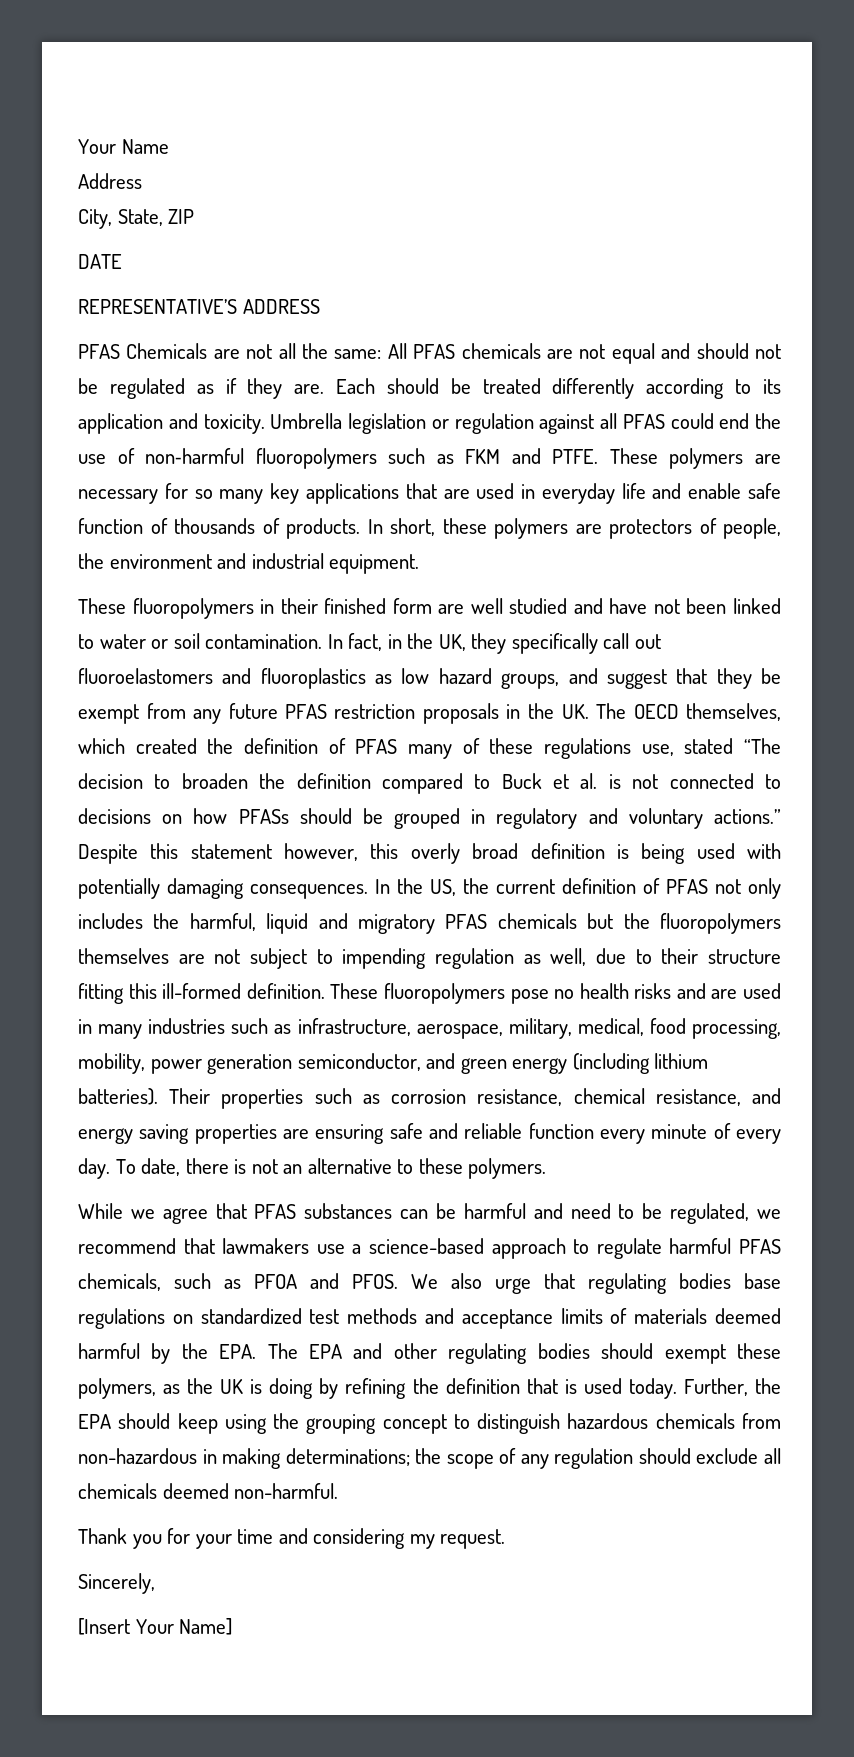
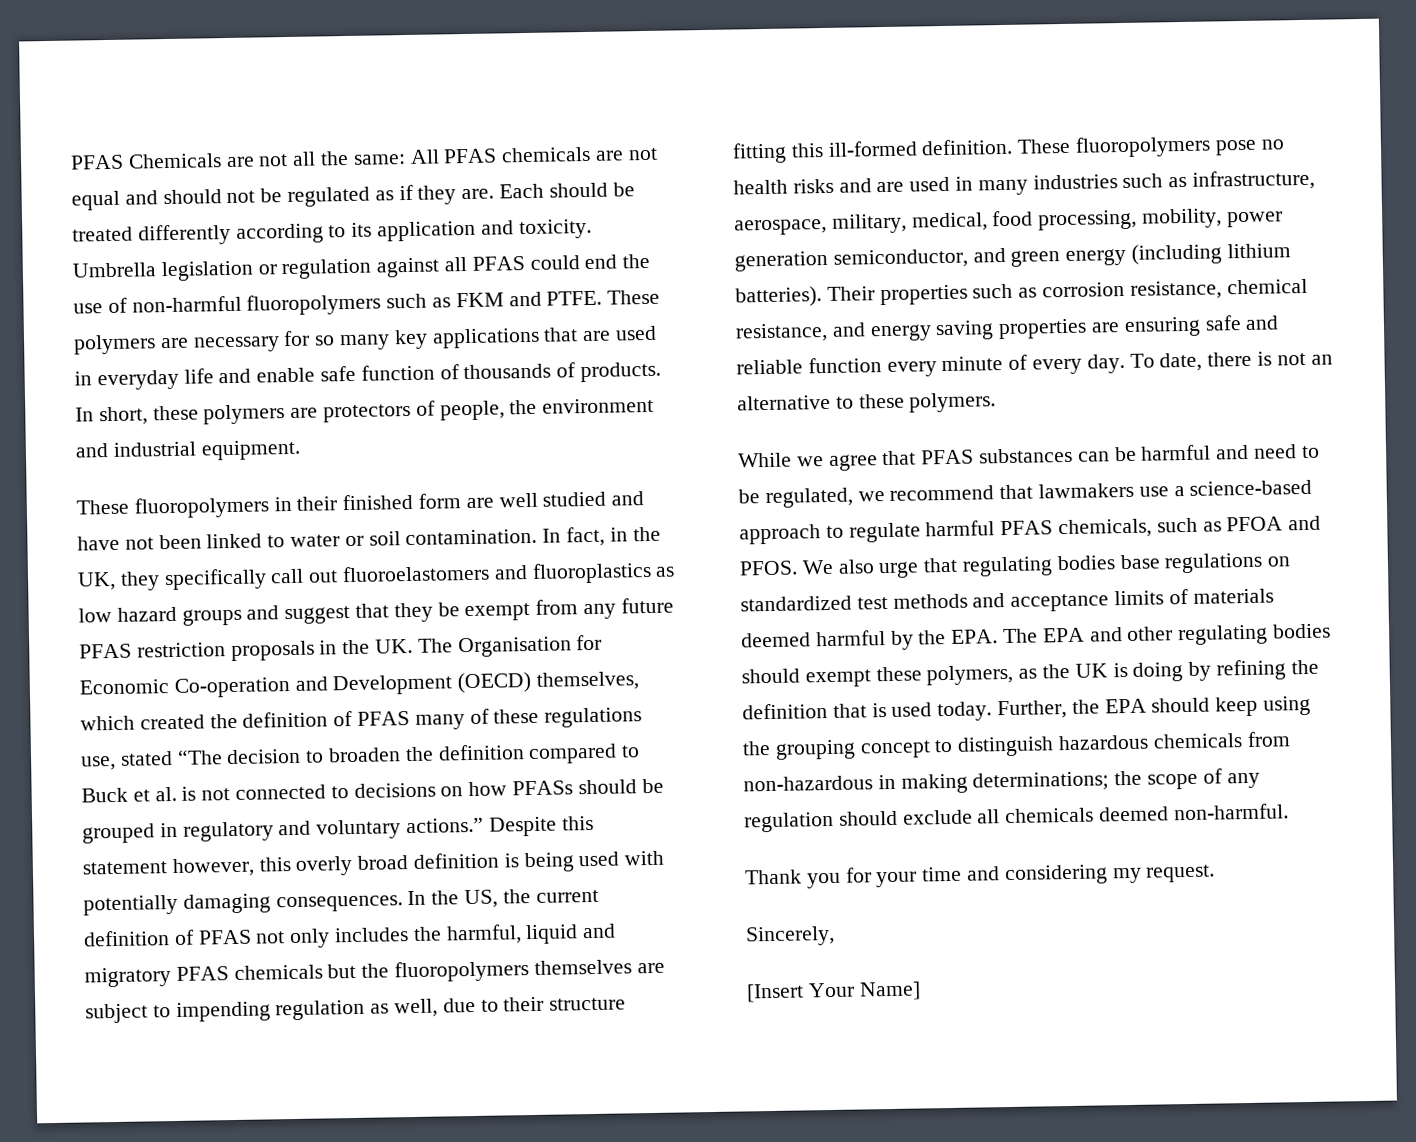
- Your Name
- Address
- City, State, ZIP
- DATE
- REPRESENTATIVE’S ADDRESS
- In fact, in the UK, they specifically call out fluoroelastomers and fluoroplastics as low hazard groups, and suggest that they be exempt from any future PFAS restriction proposals in the UK. The OECD themselves, which created the definition of PFAS many of these regulations use, stated “The decision to broaden the definition compared to Buck et al. is not connected to decisions on how PFASs should be grouped in regulatory and voluntary actions.”
+ In fact, in the UK, they specifically call out fluoroelastomers and fluoroplastics as low hazard groups and suggest that they be exempt from any future PFAS restriction proposals in the UK. The Organisation for Economic Co-operation and Development (OECD) themselves, which created the definition of PFAS many of these regulations use, stated “The decision to broaden the definition compared to Buck et al. is not connected to decisions on how PFASs should be grouped in regulatory and voluntary actions.”
- In the US, the current definition of PFAS not only includes the harmful, liquid and migratory PFAS chemicals but the fluoropolymers themselves are not subject to impending regulation as well, due to their structure fitting this ill-formed definition.
+ In the US, the current definition of PFAS not only includes the harmful, liquid and migratory PFAS chemicals but the fluoropolymers themselves are subject to impending regulation as well, due to their structure fitting this ill-formed definition.

